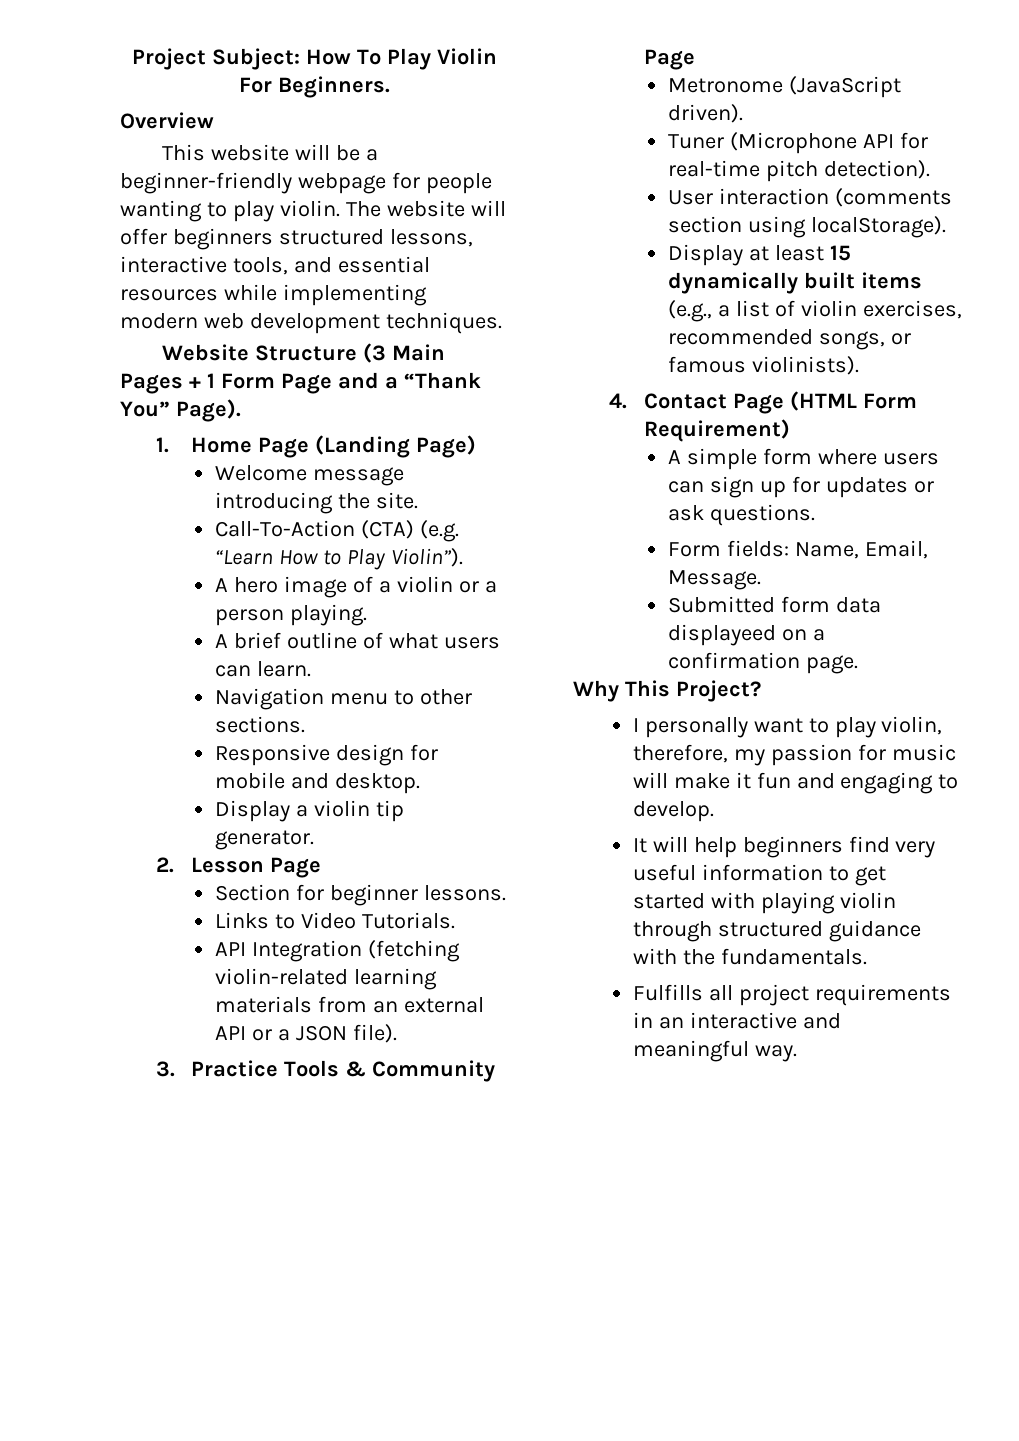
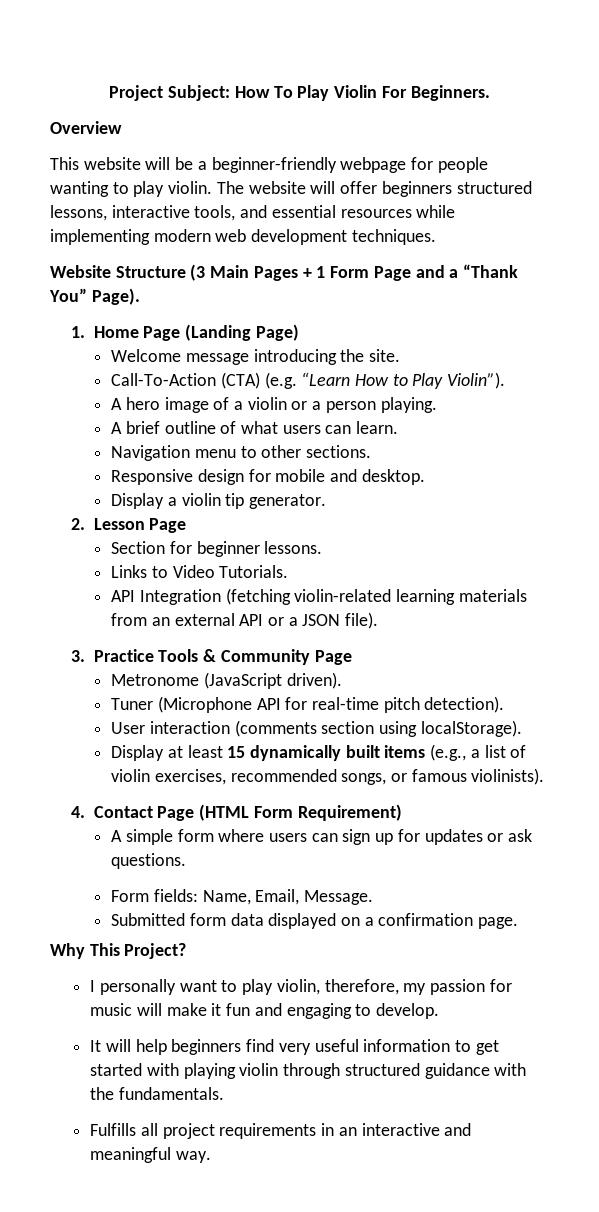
- Submitted form data displayeed on a confirmation page.
+ Submitted form data displayed on a confirmation page.

